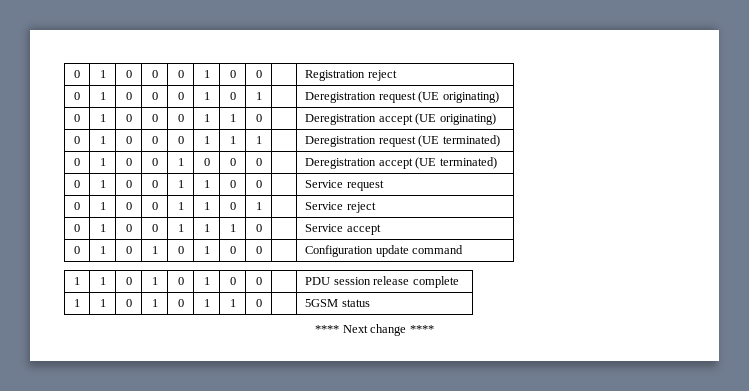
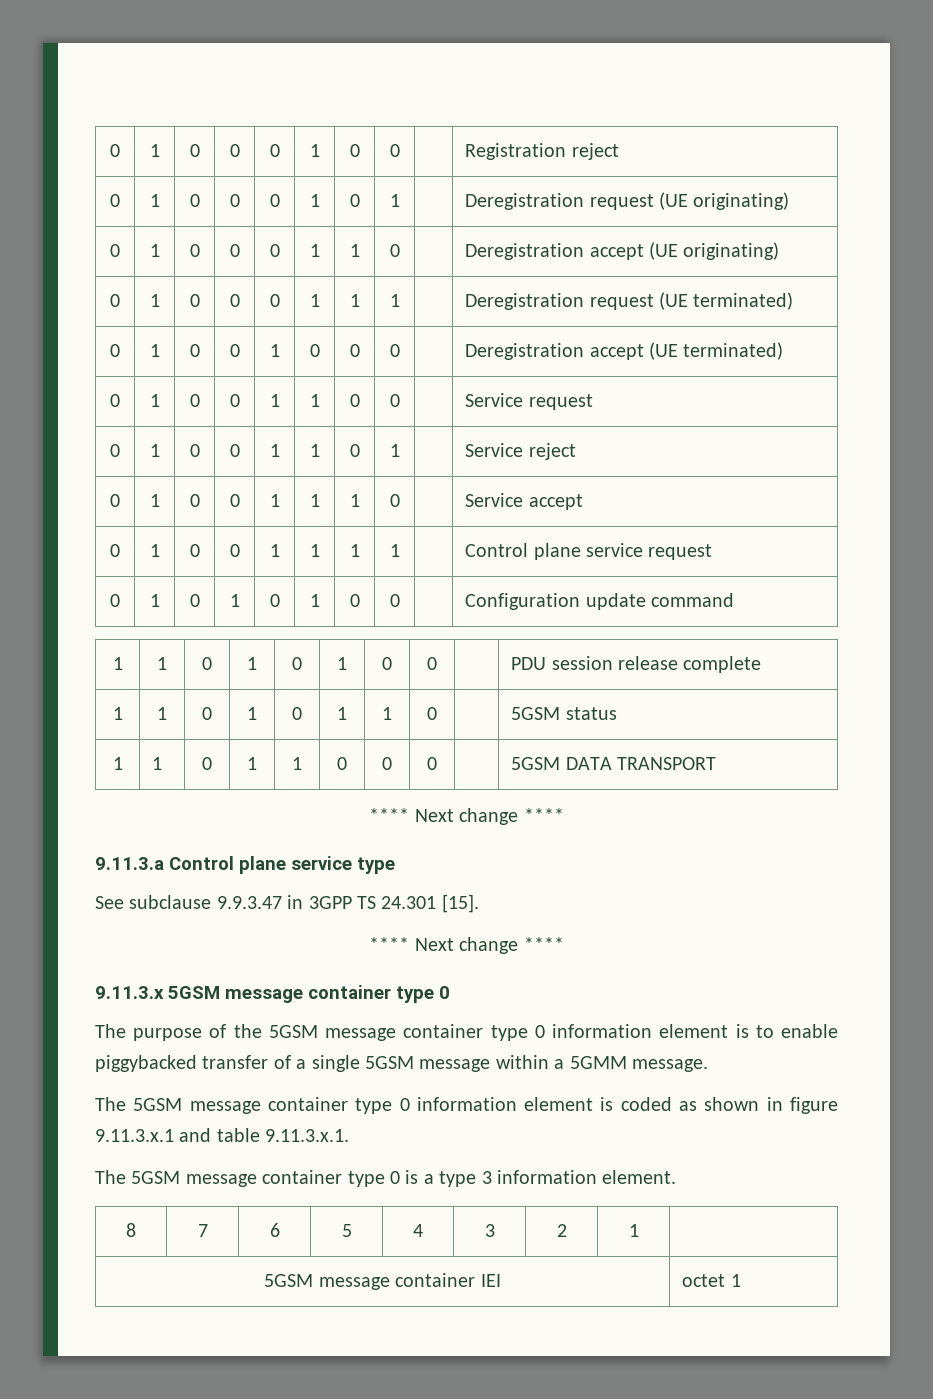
+ 0 | 1 | 0 | 0 | 1 | 1 | 1 | 1 | | Control plane service request
+ 1 | 1 | 0 | 1 | 1 | 0 | 0 | 0 | | 5GSM DATA TRANSPORT
  **** Next change ****
+ 9.11.3.a Control plane service type
+ See subclause 9.9.3.47 in 3GPP TS 24.301 [15].
+ **** Next change ****
+ 9.11.3.x 5GSM message container type 0
+ The purpose of the 5GSM message container type 0 information element is to enable piggybacked transfer of a single 5GSM message within a 5GMM message.
+ The 5GSM message container type 0 information element is coded as shown in figure 9.11.3.x.1 and table 9.11.3.x.1.
+ The 5GSM message container type 0 is a type 3 information element.
+ 8 | 7 | 6 | 5 | 4 | 3 | 2 | 1 |
+ 5GSM message container IEI | octet 1

